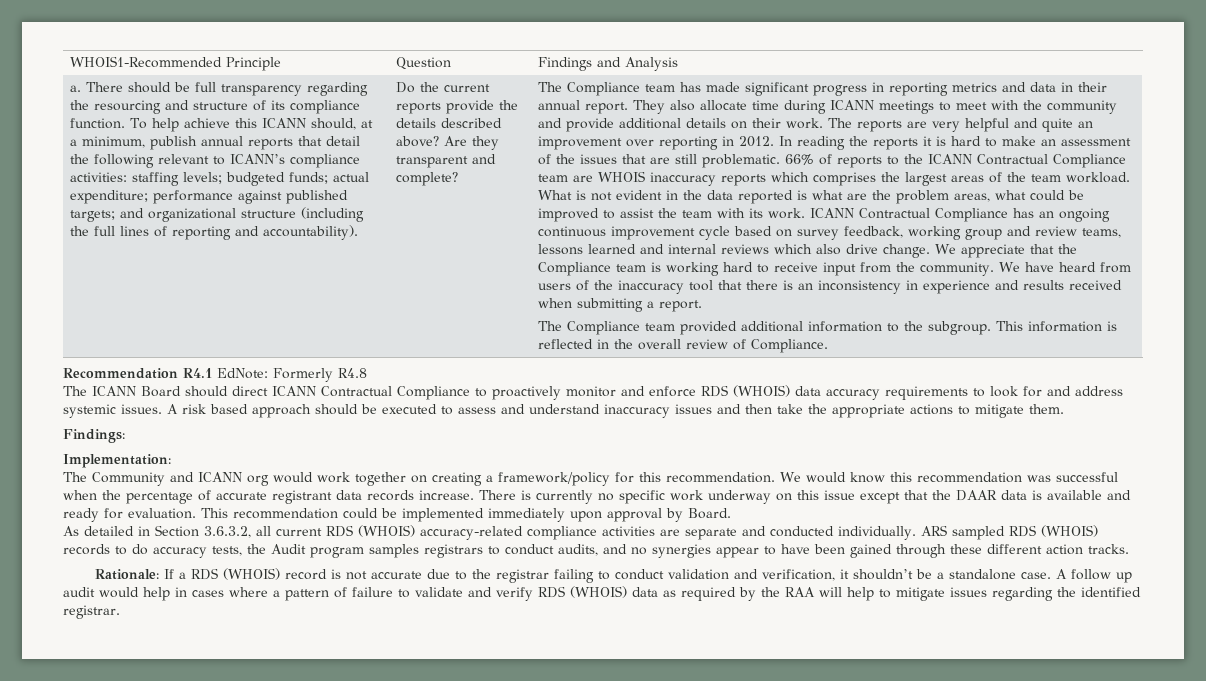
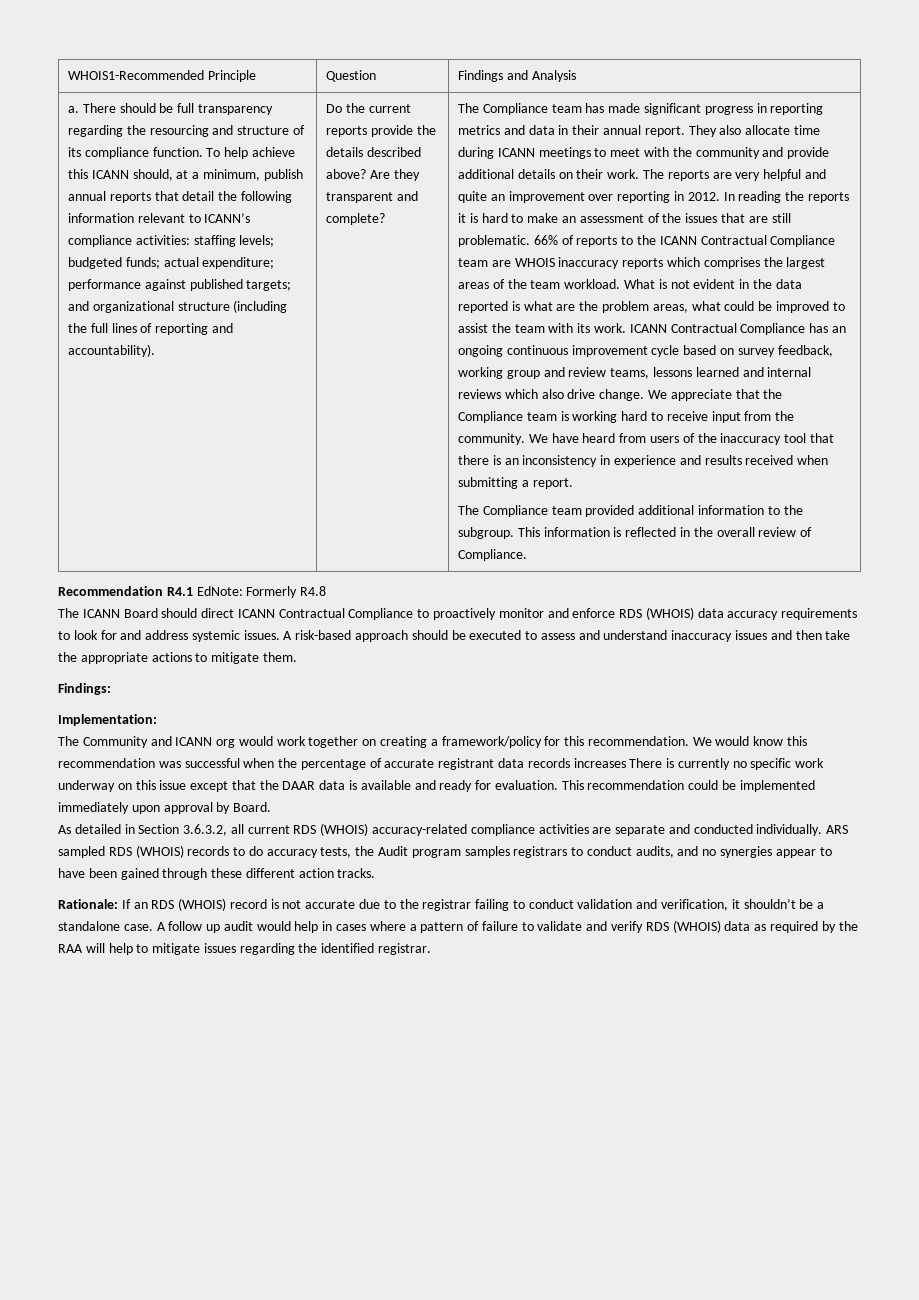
- To help achieve this ICANN should, at a minimum, publish annual reports that detail the following relevant to ICANN’s compliance activities: staffing levels; budgeted funds; actual expenditure; performance against published targets; and organizational structure (including the full lines of reporting and accountability).
+ To help achieve this ICANN should, at a minimum, publish annual reports that detail the following information relevant to ICANN’s compliance activities: staffing levels; budgeted funds; actual expenditure; performance against published targets; and organizational structure (including the full lines of reporting and accountability).
- A risk based approach should be executed to assess and understand inaccuracy issues and then take the appropriate actions to mitigate them.
+ A risk-based approach should be executed to assess and understand inaccuracy issues and then take the appropriate actions to mitigate them.
- We would know this recommendation was successful when the percentage of accurate registrant data records increase. There is currently no specific work underway on this issue except that the DAAR data is available and ready for evaluation.
+ We would know this recommendation was successful when the percentage of accurate registrant data records increases There is currently no specific work underway on this issue except that the DAAR data is available and ready for evaluation.
- Rationale: If a RDS (WHOIS) record is not accurate due to the registrar failing to conduct validation and verification, it shouldn’t be a standalone case.
+ Rationale: If an RDS (WHOIS) record is not accurate due to the registrar failing to conduct validation and verification, it shouldn’t be a standalone case.

